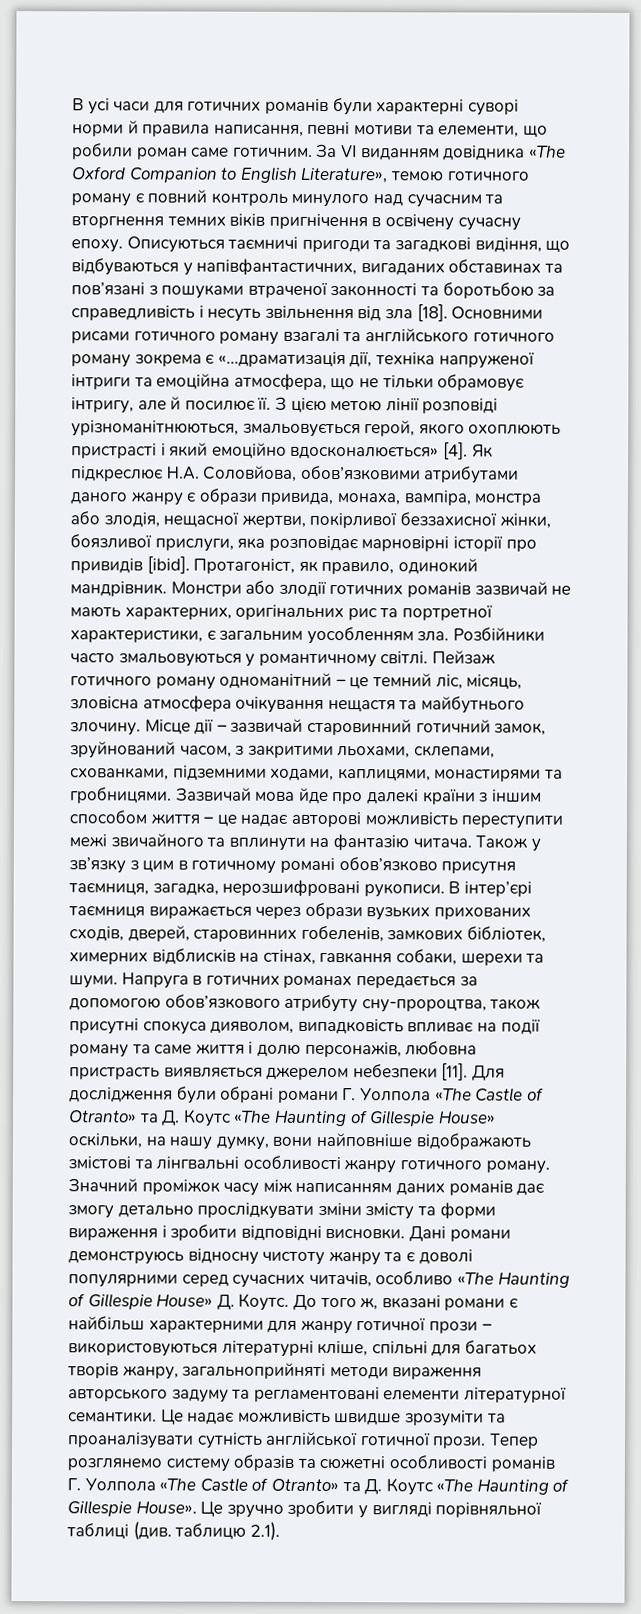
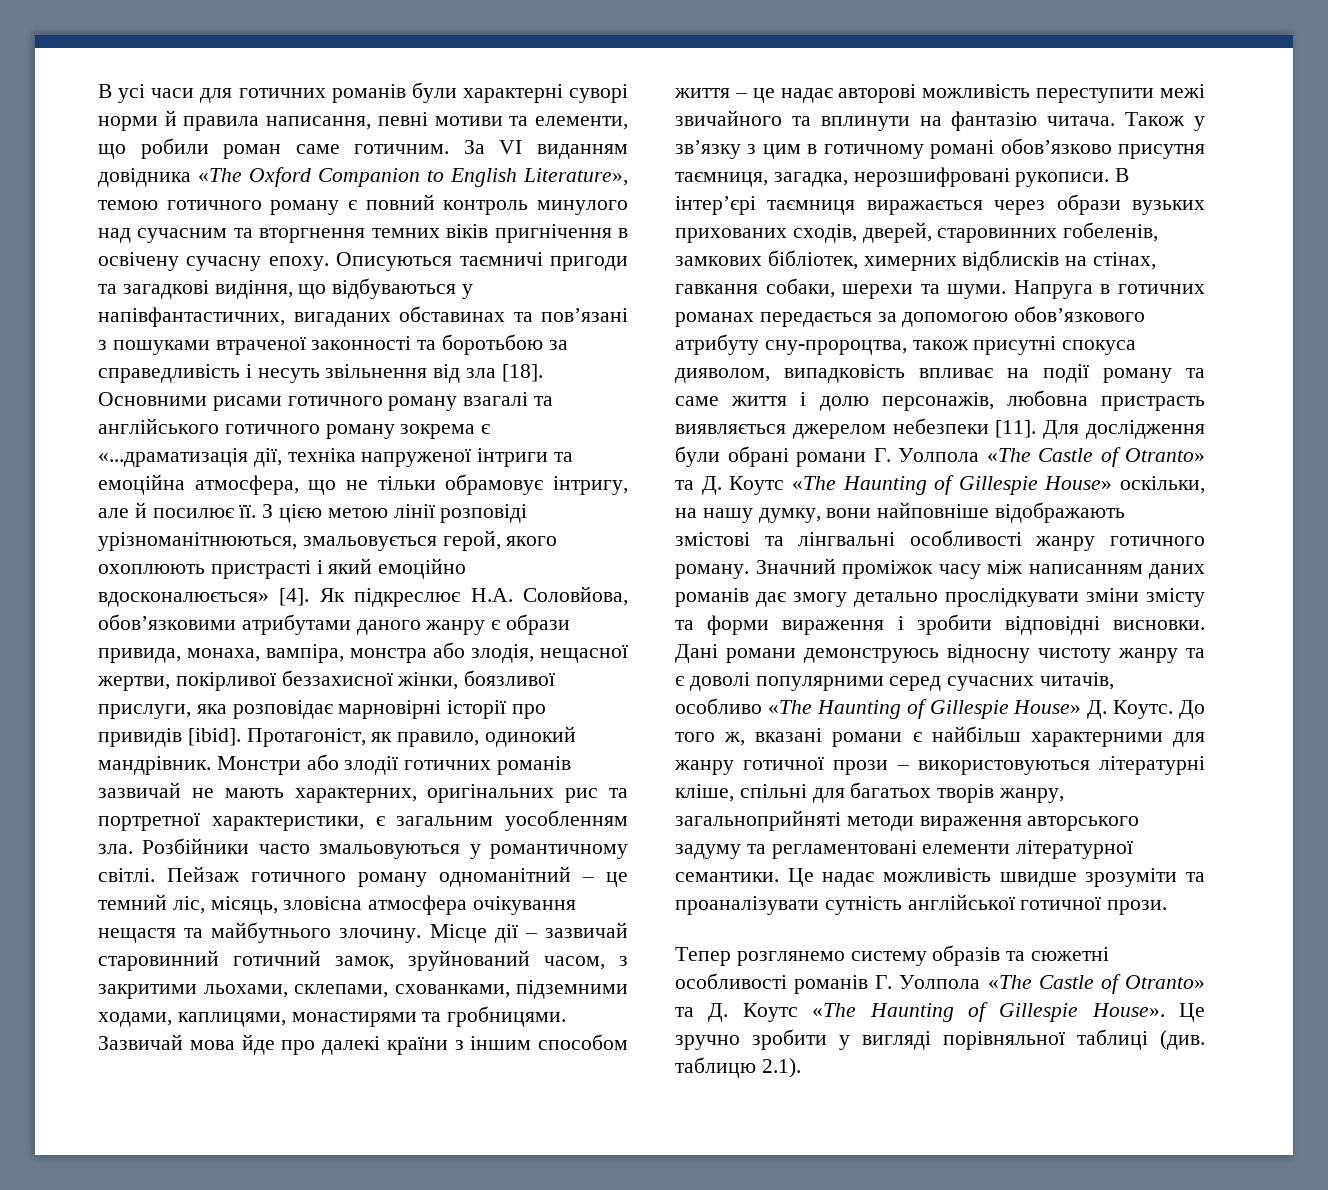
- Це надає можливість швидше зрозуміти та проаналізувати сутність англійської готичної прози. Тепер розглянемо систему образів та сюжетні особливості романів Г. Уолпола «The Castle of Otranto» та Д. Коутс «The Haunting of Gillespie House».
+ Це надає можливість швидше зрозуміти та проаналізувати сутність англійської готичної прози.
+ Тепер розглянемо систему образів та сюжетні особливості романів Г. Уолпола «The Castle of Otranto» та Д. Коутс «The Haunting of Gillespie House».

